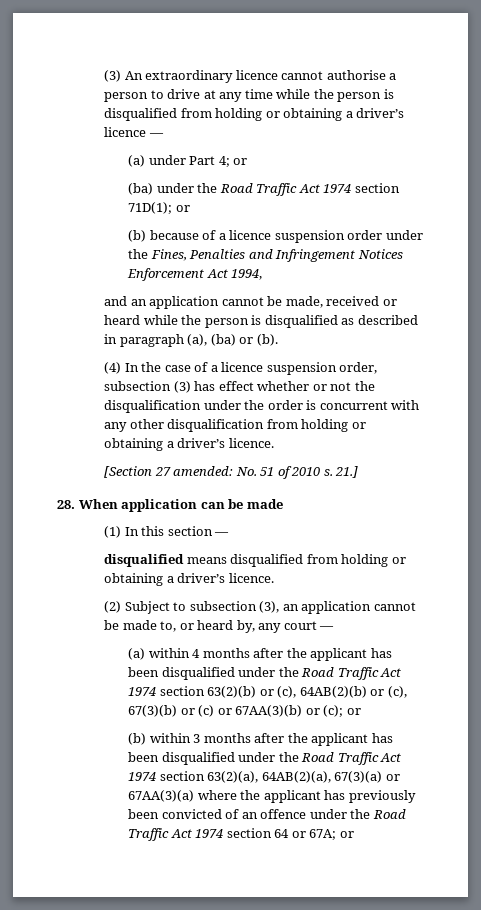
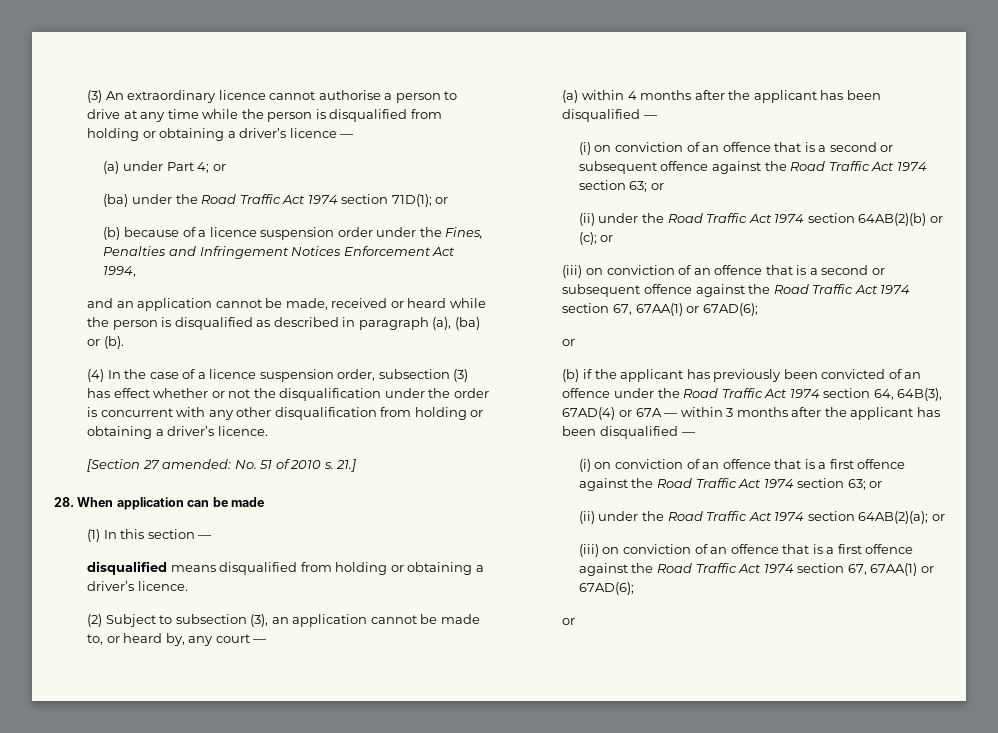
- (a) within 4 months after the applicant has been disqualified under the Road Traffic Act 1974 section 63(2)(b) or (c), 64AB(2)(b) or (c), 67(3)(b) or (c) or 67AA(3)(b) or (c); or
- (b) within 3 months after the applicant has been disqualified under the Road Traffic Act 1974 section 63(2)(a), 64AB(2)(a), 67(3)(a) or 67AA(3)(a) where the applicant has previously been convicted of an offence under the Road Traffic Act 1974 section 64 or 67A; or
+ (a) within 4 months after the applicant has been disqualified —
+ (i) on conviction of an offence that is a second or subsequent offence against the Road Traffic Act 1974 section 63; or
+ (ii) under the Road Traffic Act 1974 section 64AB(2)(b) or (c); or
+ (iii) on conviction of an offence that is a second or subsequent offence against the Road Traffic Act 1974 section 67, 67AA(1) or 67AD(6);
+ or
+ (b) if the applicant has previously been convicted of an offence under the Road Traffic Act 1974 section 64, 64B(3), 67AD(4) or 67A — within 3 months after the applicant has been disqualified —
+ (i) on conviction of an offence that is a first offence against the Road Traffic Act 1974 section 63; or
+ (ii) under the Road Traffic Act 1974 section 64AB(2)(a); or
+ (iii) on conviction of an offence that is a first offence against the Road Traffic Act 1974 section 67, 67AA(1) or 67AD(6);
+ or

